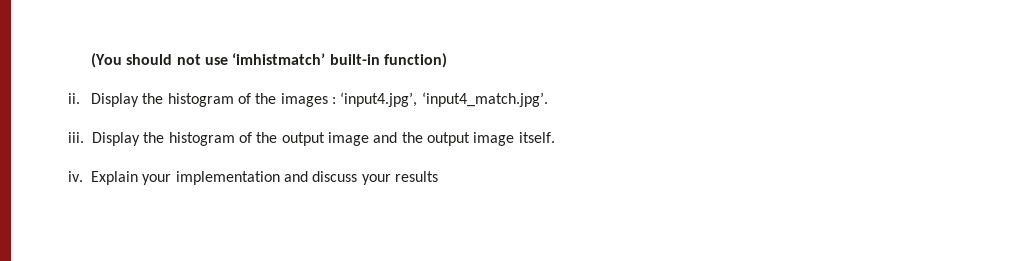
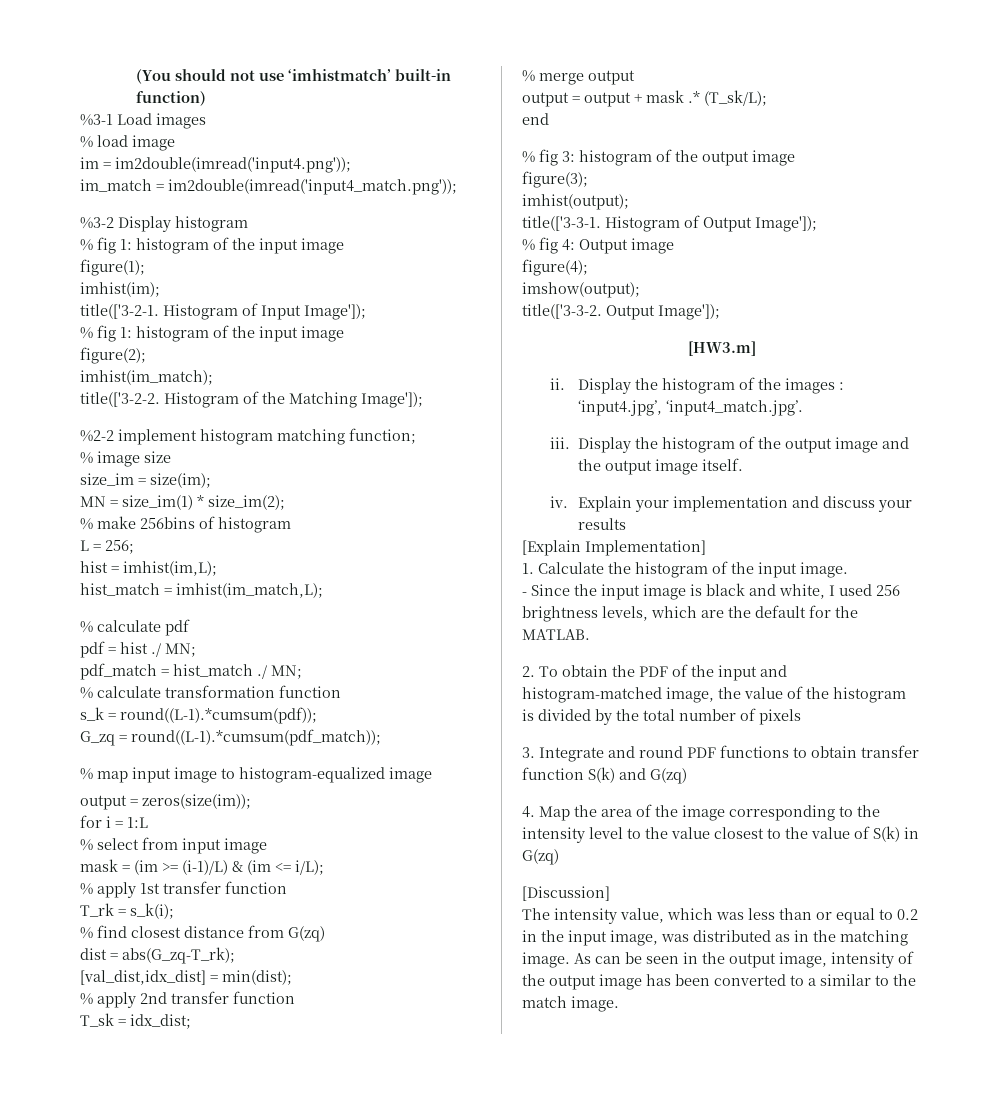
+ %3-1 Load images
+ % load image
+ im = im2double(imread('input4.png'));
+ im_match = im2double(imread('input4_match.png'));
+ %3-2 Display histogram
+ % fig 1: histogram of the input image
+ figure(1);
+ imhist(im);
+ title(['3-2-1. Histogram of Input Image']);
+ % fig 1: histogram of the input image
+ figure(2);
+ imhist(im_match);
+ title(['3-2-2. Histogram of the Matching Image']);
+ %2-2 implement histogram matching function;
+ % image size
+ size_im = size(im);
+ MN = size_im(1) * size_im(2);
+ % make 256bins of histogram
+ L = 256;
+ hist = imhist(im,L);
+ hist_match = imhist(im_match,L);
+ % calculate pdf
+ pdf = hist ./ MN;
+ pdf_match = hist_match ./ MN;
+ % calculate transformation function
+ s_k = round((L-1).*cumsum(pdf));
+ G_zq = round((L-1).*cumsum(pdf_match));
+ % map input image to histogram-equalized image
+ output = zeros(size(im));
+ for i = 1:L
+ % select from input image
+ mask = (im >= (i-1)/L) & (im <= i/L);
+ % apply 1st transfer function
+ T_rk = s_k(i);
+ % find closest distance from G(zq)
+ dist = abs(G_zq-T_rk);
+ [val_dist,idx_dist] = min(dist);
+ % apply 2nd transfer function
+ T_sk = idx_dist;
+ % merge output
+ output = output + mask .* (T_sk/L);
+ end
+ % fig 3: histogram of the output image
+ figure(3);
+ imhist(output);
+ title(['3-3-1. Histogram of Output Image']);
+ % fig 4: Output image
+ figure(4);
+ imshow(output);
+ title(['3-3-2. Output Image']);
+ [HW3.m]
+ [Explain Implementation]
+ 1. Calculate the histogram of the input image.
+ - Since the input image is black and white, I used 256 brightness levels, which are the default for the MATLAB.
+ 2. To obtain the PDF of the input and histogram-matched image, the value of the histogram is divided by the total number of pixels
+ 3. Integrate and round PDF functions to obtain transfer function S(k) and G(zq)
+ 4. Map the area of the image corresponding to the intensity level to the value closest to the value of S(k) in G(zq)
+ [Discussion]
+ The intensity value, which was less than or equal to 0.2 in the input image, was distributed as in the matching image. As can be seen in the output image, intensity of the output image has been converted to a similar to the match image.

